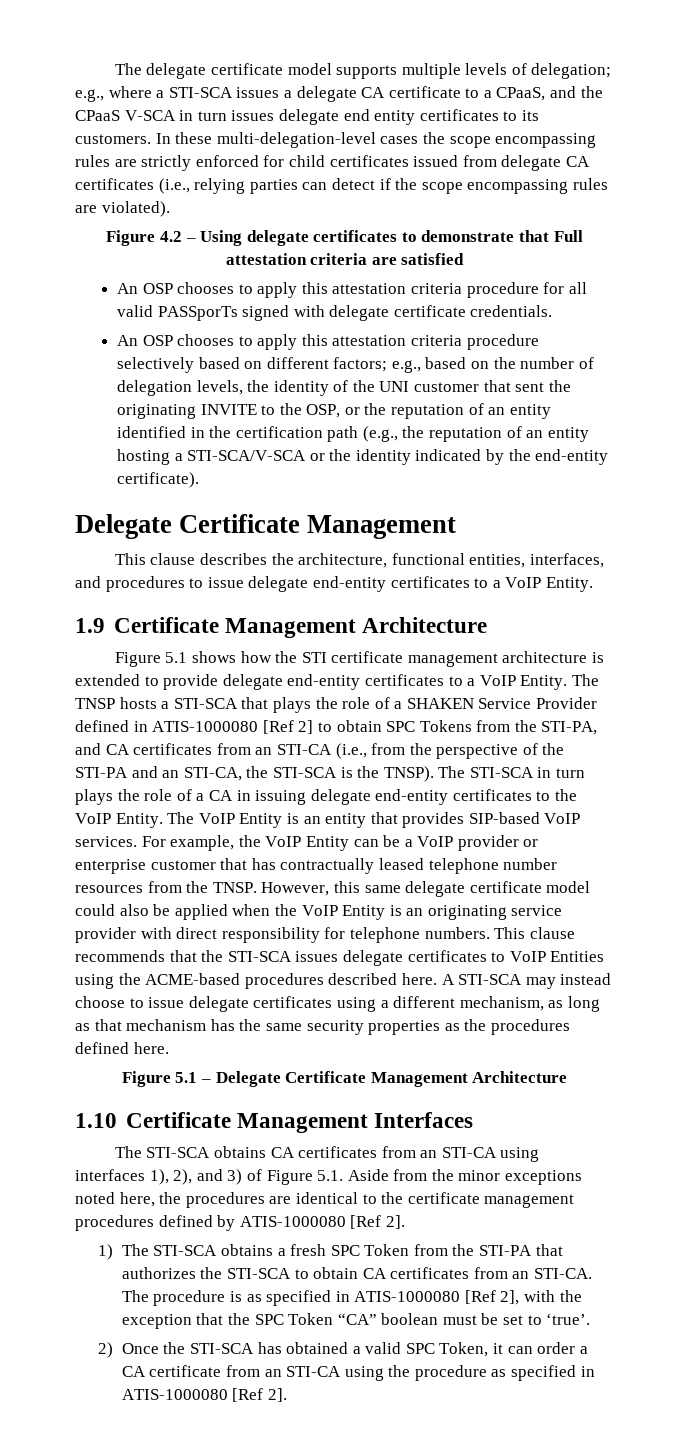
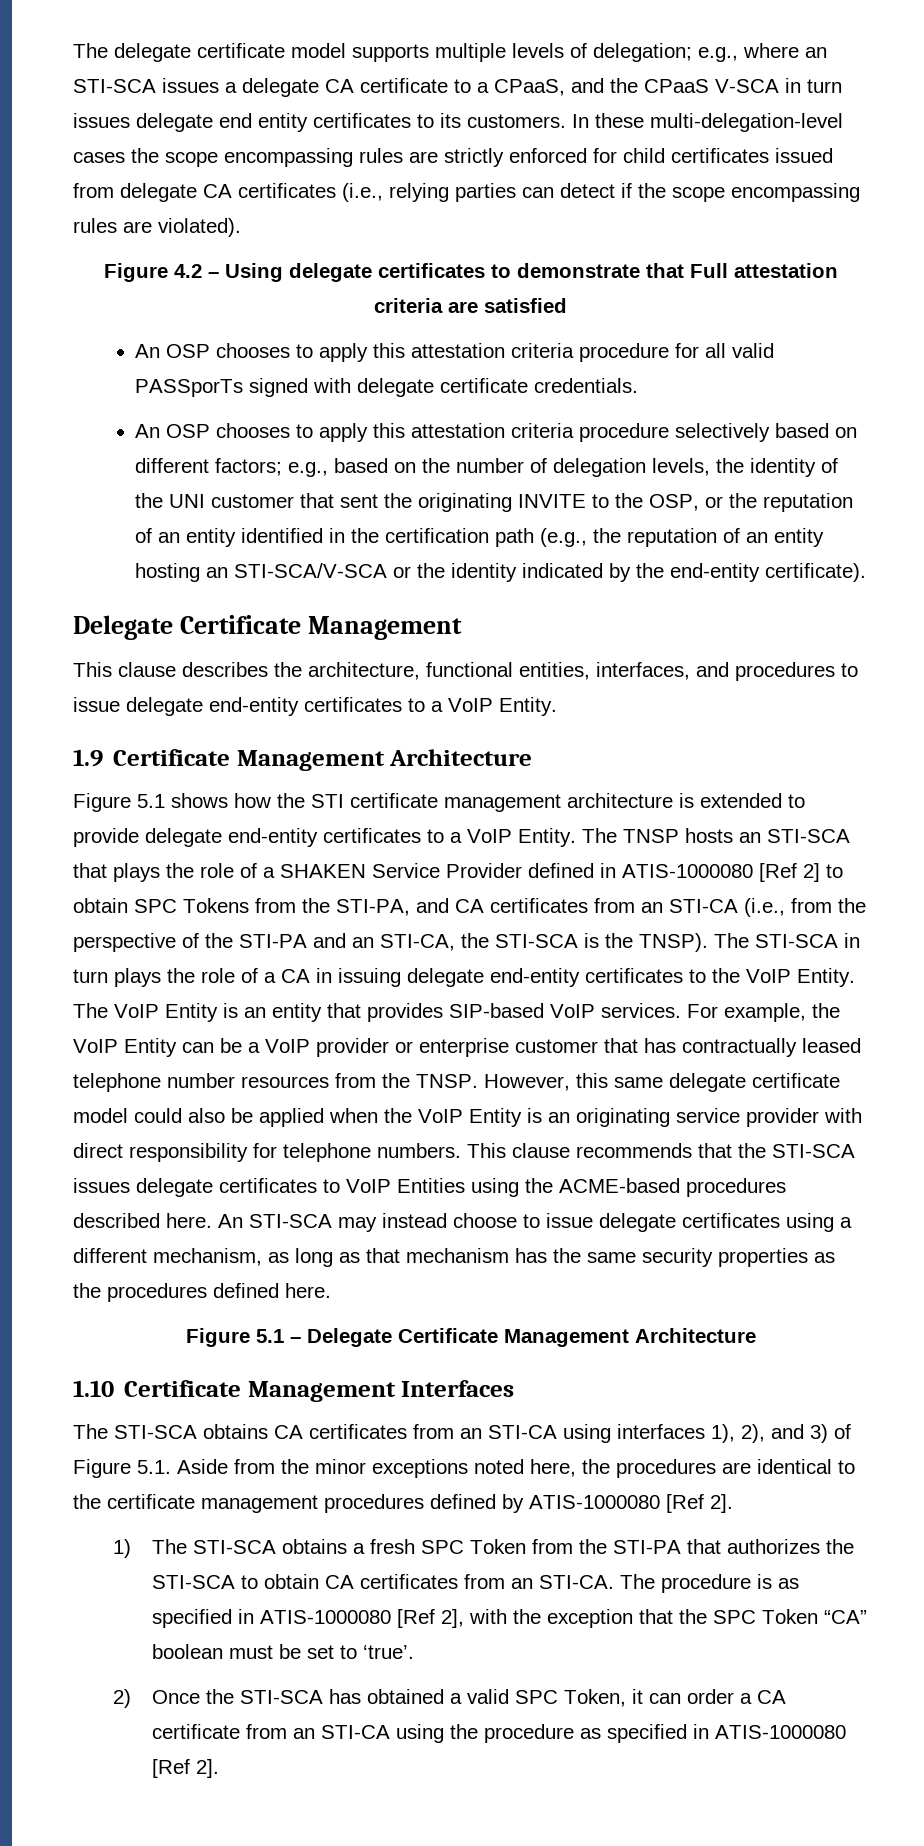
- The delegate certificate model supports multiple levels of delegation; e.g., where a STI-SCA issues a delegate CA certificate to a CPaaS, and the CPaaS V-SCA in turn issues delegate end entity certificates to its customers.
+ The delegate certificate model supports multiple levels of delegation; e.g., where an STI-SCA issues a delegate CA certificate to a CPaaS, and the CPaaS V-SCA in turn issues delegate end entity certificates to its customers.
- e.g., based on the number of delegation levels, the identity of the UNI customer that sent the originating INVITE to the OSP, or the reputation of an entity identified in the certification path (e.g., the reputation of an entity hosting a STI-SCA/V-SCA or the identity indicated by the end-entity certificate).
+ e.g., based on the number of delegation levels, the identity of the UNI customer that sent the originating INVITE to the OSP, or the reputation of an entity identified in the certification path (e.g., the reputation of an entity hosting an STI-SCA/V-SCA or the identity indicated by the end-entity certificate).
- The TNSP hosts a STI-SCA that plays the role of a SHAKEN Service Provider defined in ATIS-1000080 [Ref 2] to obtain SPC Tokens from the STI-PA, and CA certificates from an STI-CA (i.e., from the perspective of the STI-PA and an STI-CA, the STI-SCA is the TNSP).
+ The TNSP hosts an STI-SCA that plays the role of a SHAKEN Service Provider defined in ATIS-1000080 [Ref 2] to obtain SPC Tokens from the STI-PA, and CA certificates from an STI-CA (i.e., from the perspective of the STI-PA and an STI-CA, the STI-SCA is the TNSP).
- A STI-SCA may instead choose to issue delegate certificates using a different mechanism, as long as that mechanism has the same security properties as the procedures defined here.
+ An STI-SCA may instead choose to issue delegate certificates using a different mechanism, as long as that mechanism has the same security properties as the procedures defined here.

